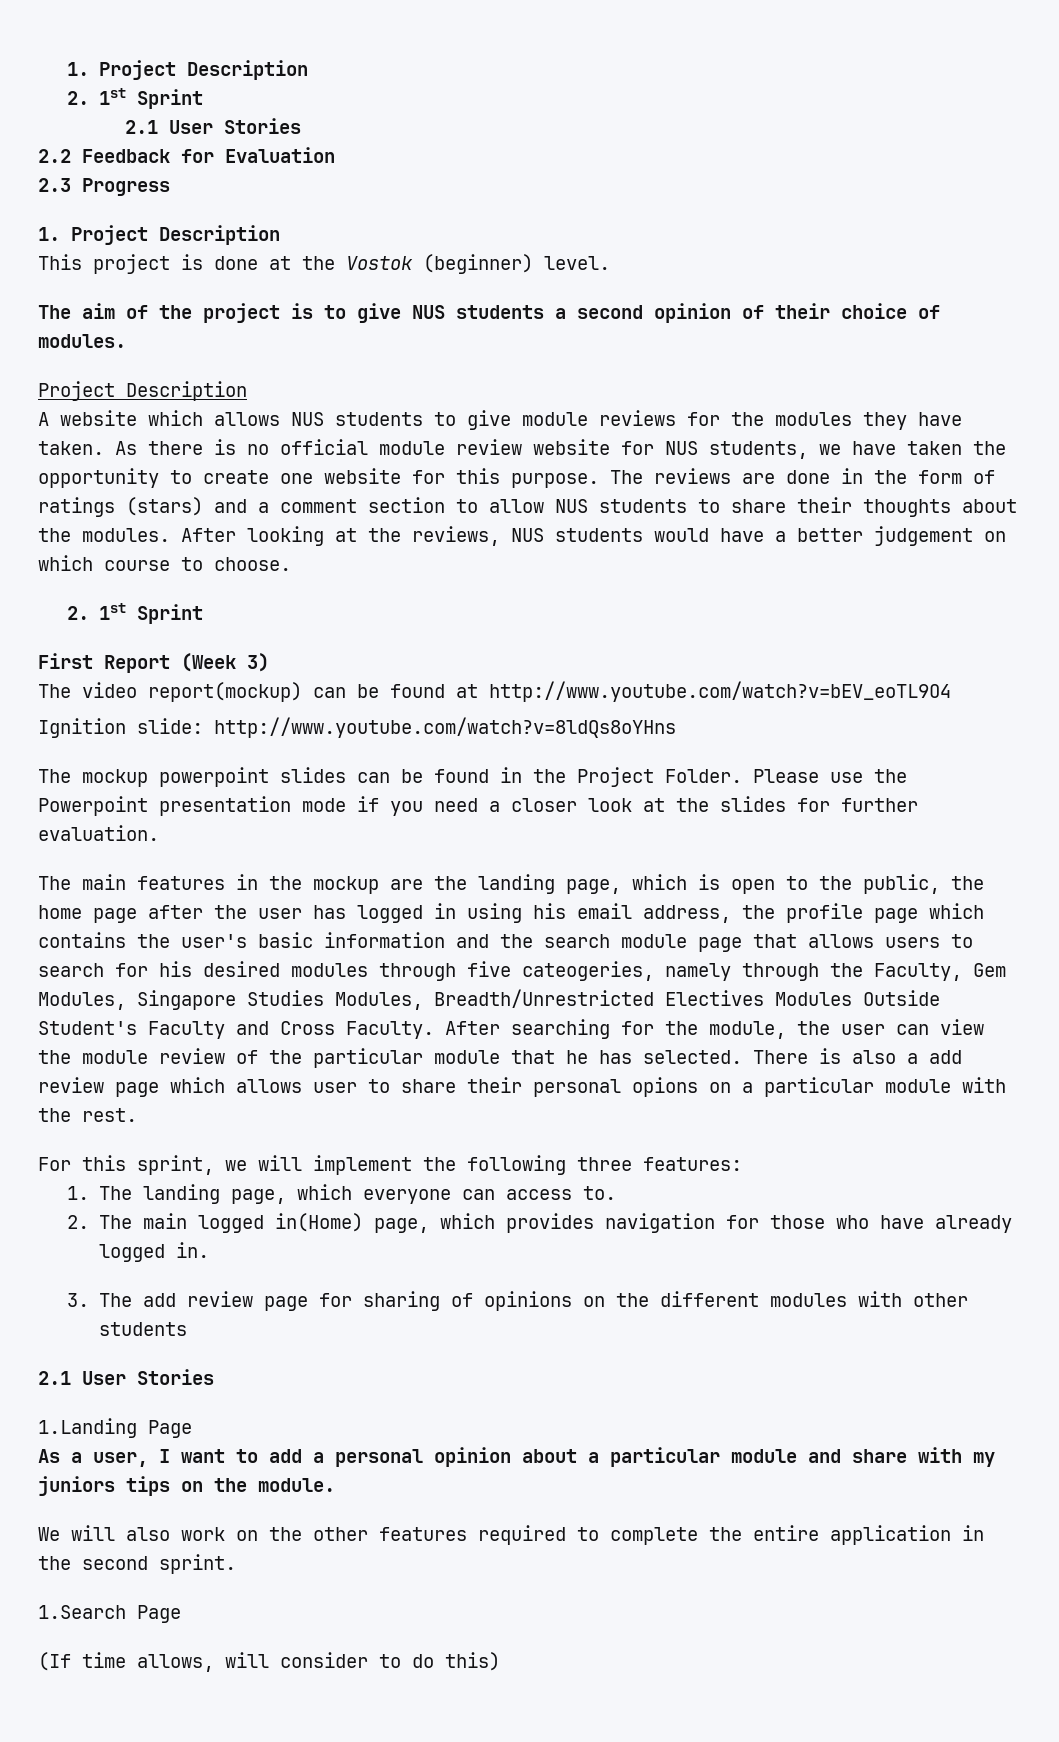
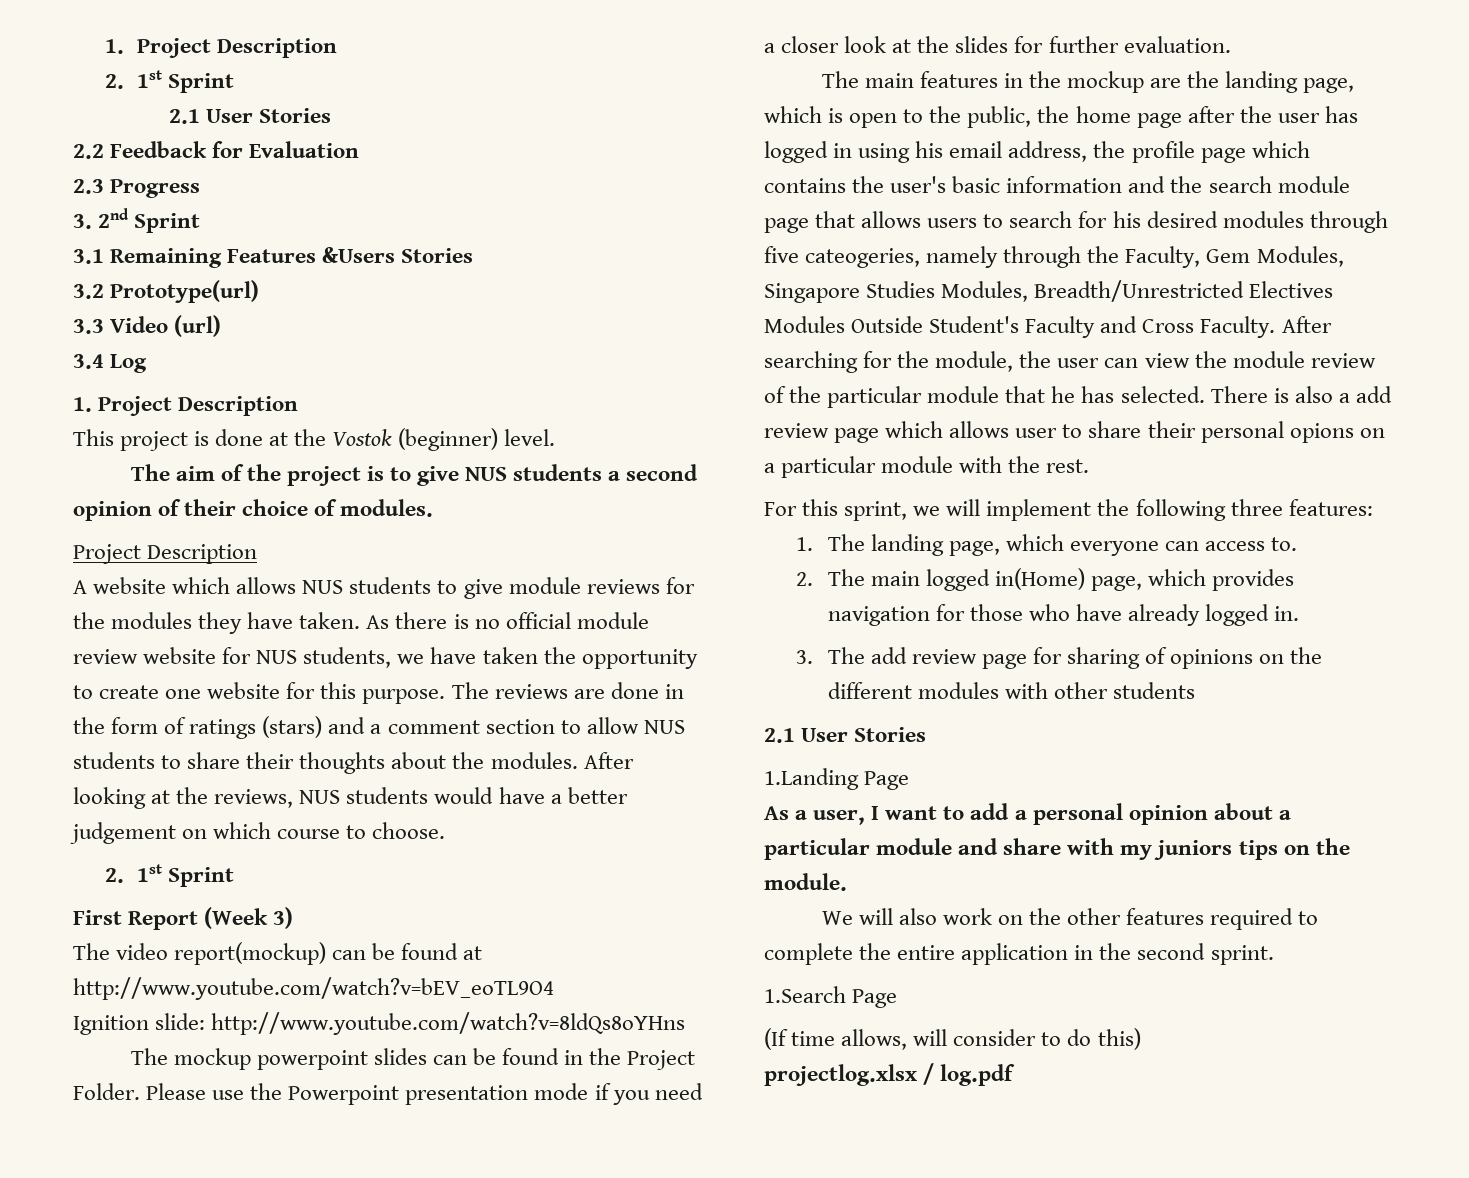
+ 3. 2nd Sprint
+ 3.1 Remaining Features &Users Stories
+ 3.2 Prototype(url)
+ 3.3 Video (url)
+ 3.4 Log
+ projectlog.xlsx / log.pdf

